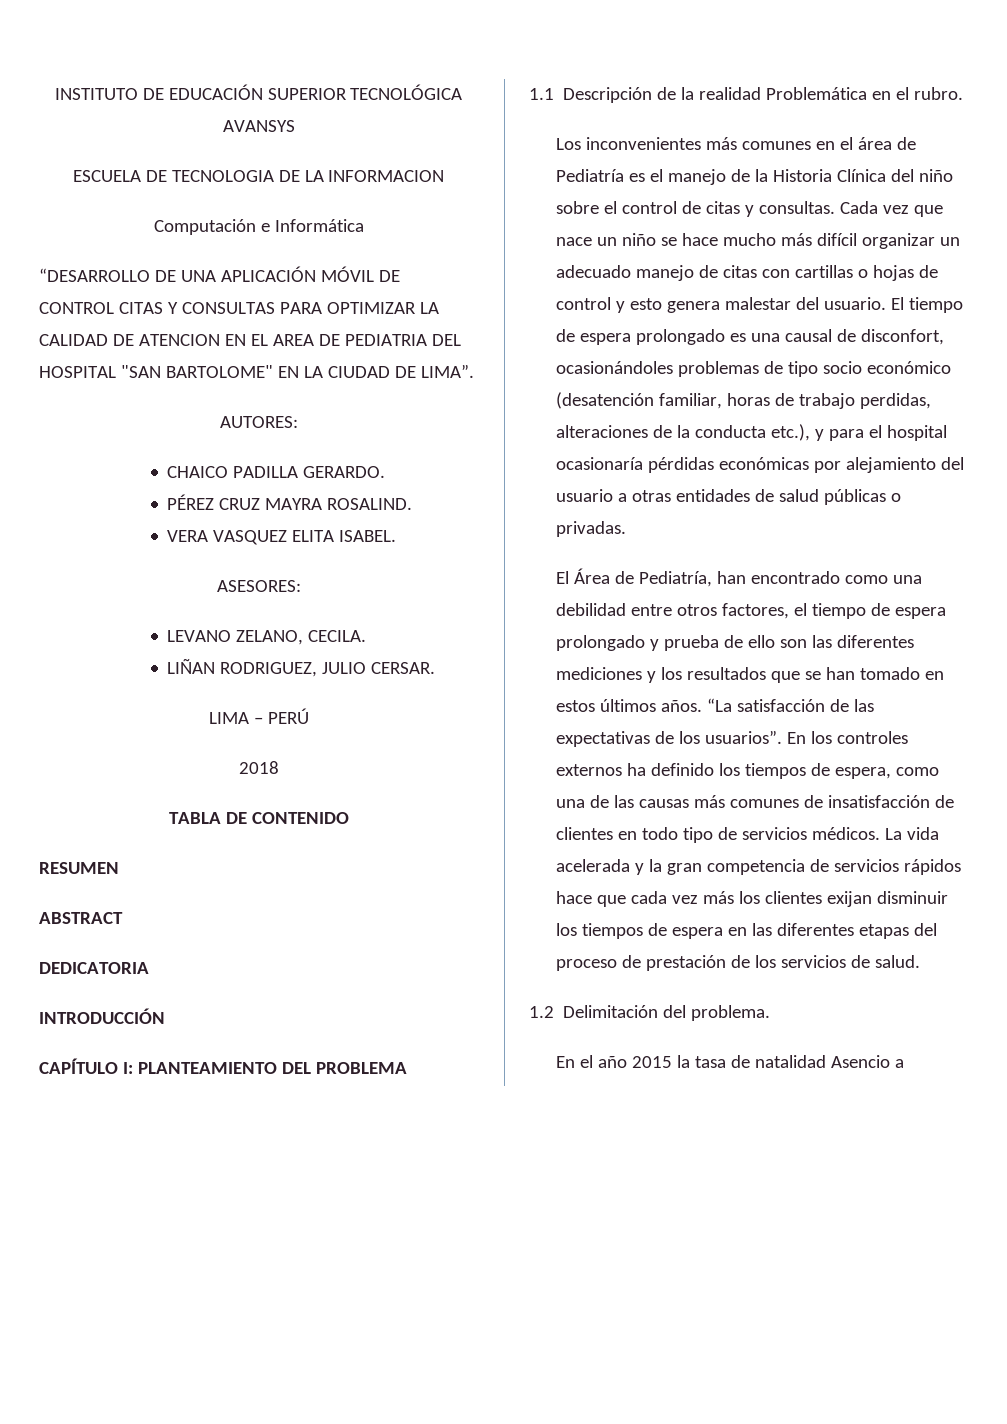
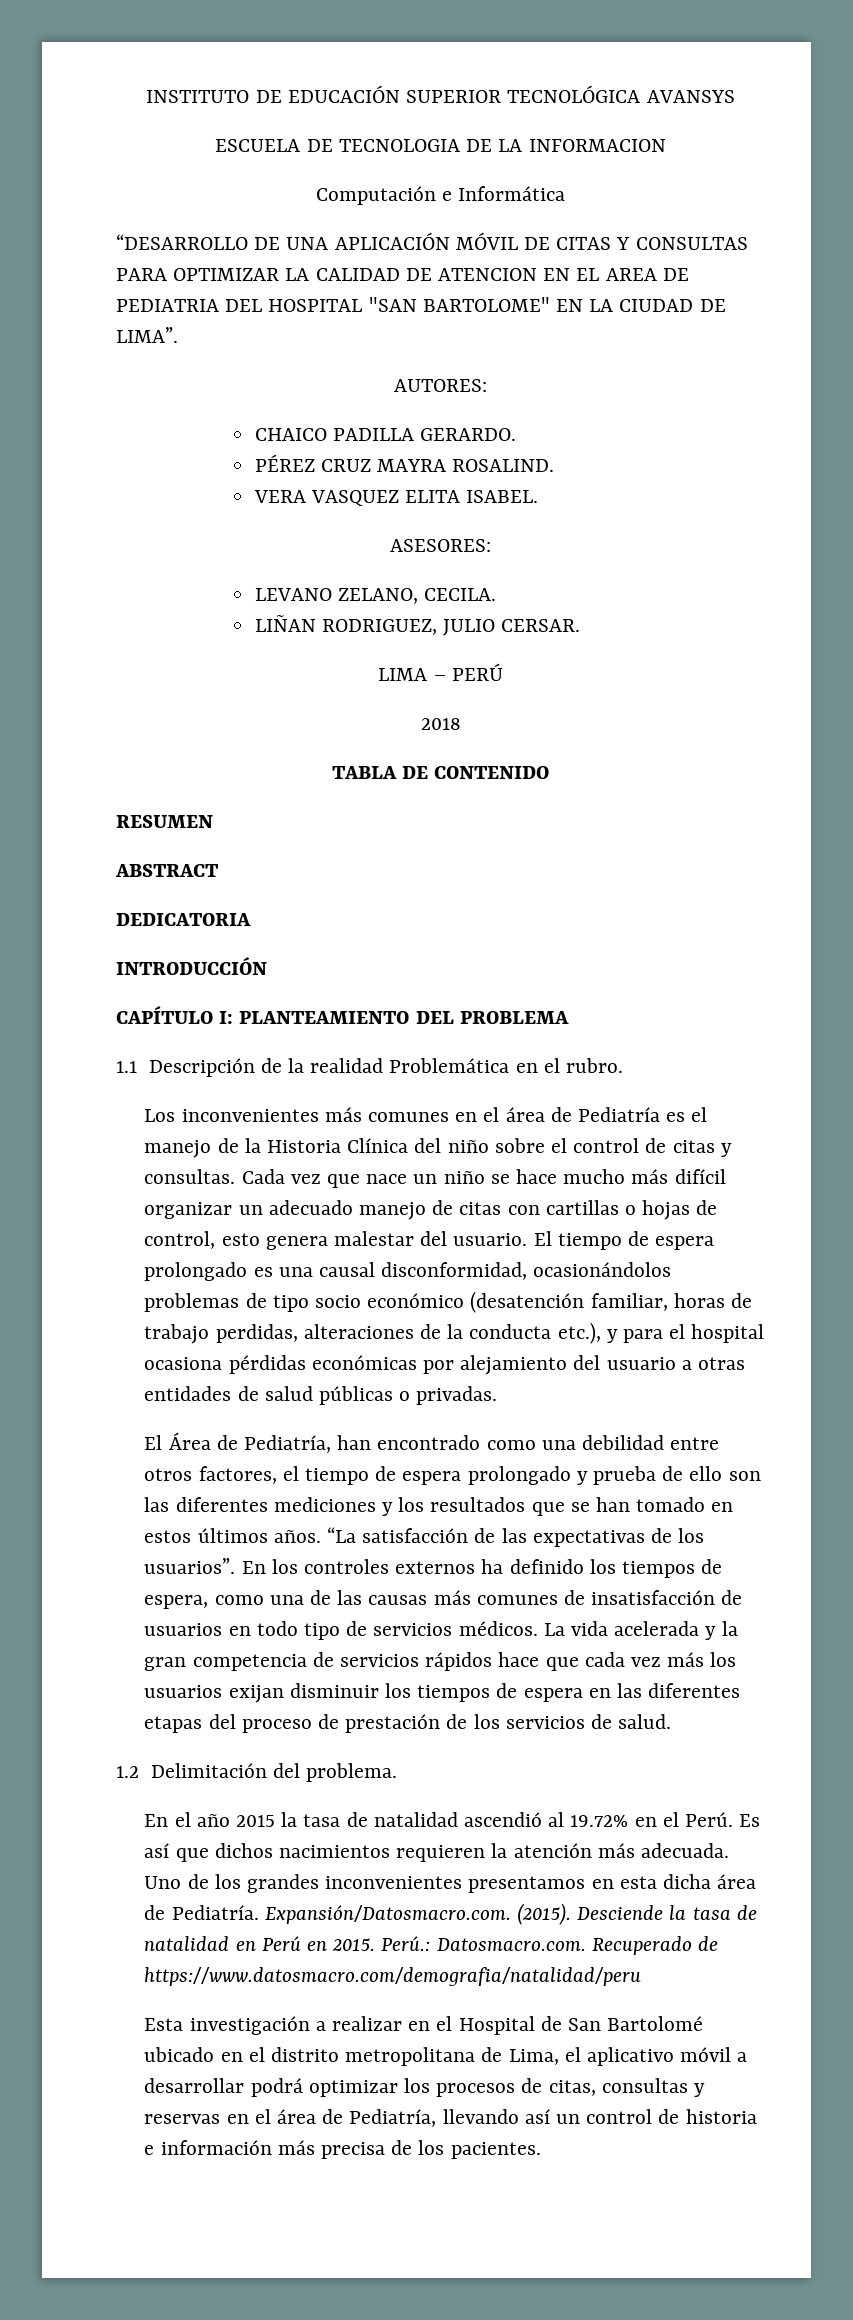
- “DESARROLLO DE UNA APLICACIÓN MÓVIL DE CONTROL CITAS Y CONSULTAS PARA OPTIMIZAR LA CALIDAD DE ATENCION EN EL AREA DE PEDIATRIA DEL HOSPITAL "SAN BARTOLOME" EN LA CIUDAD DE LIMA”.
+ “DESARROLLO DE UNA APLICACIÓN MÓVIL DE CITAS Y CONSULTAS PARA OPTIMIZAR LA CALIDAD DE ATENCION EN EL AREA DE PEDIATRIA DEL HOSPITAL "SAN BARTOLOME" EN LA CIUDAD DE LIMA”.
- Cada vez que nace un niño se hace mucho más difícil organizar un adecuado manejo de citas con cartillas o hojas de control y esto genera malestar del usuario.
+ Cada vez que nace un niño se hace mucho más difícil organizar un adecuado manejo de citas con cartillas o hojas de control, esto genera malestar del usuario.
- El tiempo de espera prolongado es una causal de disconfort, ocasionándoles problemas de tipo socio económico (desatención familiar, horas de trabajo perdidas, alteraciones de la conducta etc.), y para el hospital ocasionaría pérdidas económicas por alejamiento del usuario a otras entidades de salud públicas o privadas.
+ El tiempo de espera prolongado es una causal disconformidad, ocasionándolos problemas de tipo socio económico (desatención familiar, horas de trabajo perdidas, alteraciones de la conducta etc.), y para el hospital ocasiona pérdidas económicas por alejamiento del usuario a otras entidades de salud públicas o privadas.
- En los controles externos ha definido los tiempos de espera, como una de las causas más comunes de insatisfacción de clientes en todo tipo de servicios médicos.
+ En los controles externos ha definido los tiempos de espera, como una de las causas más comunes de insatisfacción de usuarios en todo tipo de servicios médicos.
- La vida acelerada y la gran competencia de servicios rápidos hace que cada vez más los clientes exijan disminuir los tiempos de espera en las diferentes etapas del proceso de prestación de los servicios de salud.
+ La vida acelerada y la gran competencia de servicios rápidos hace que cada vez más los usuarios exijan disminuir los tiempos de espera en las diferentes etapas del proceso de prestación de los servicios de salud.
- En el año 2015 la tasa de natalidad Asencio a
+ En el año 2015 la tasa de natalidad ascendió al 19.72% en el Perú. Es así que dichos nacimientos requieren la atención más adecuada. Uno de los grandes inconvenientes presentamos en esta dicha área de Pediatría. Expansión/Datosmacro.com. (2015). Desciende la tasa de natalidad en Perú en 2015. Perú.: Datosmacro.com. Recuperado de https://www.datosmacro.com/demografia/natalidad/peru
+ Esta investigación a realizar en el Hospital de San Bartolomé ubicado en el distrito metropolitana de Lima, el aplicativo móvil a desarrollar podrá optimizar los procesos de citas, consultas y reservas en el área de Pediatría, llevando así un control de historia e información más precisa de los pacientes.

